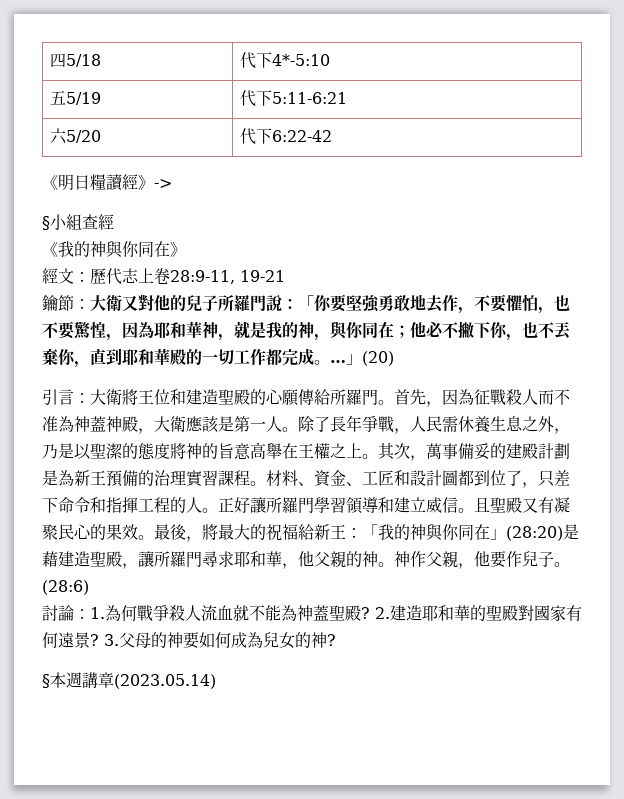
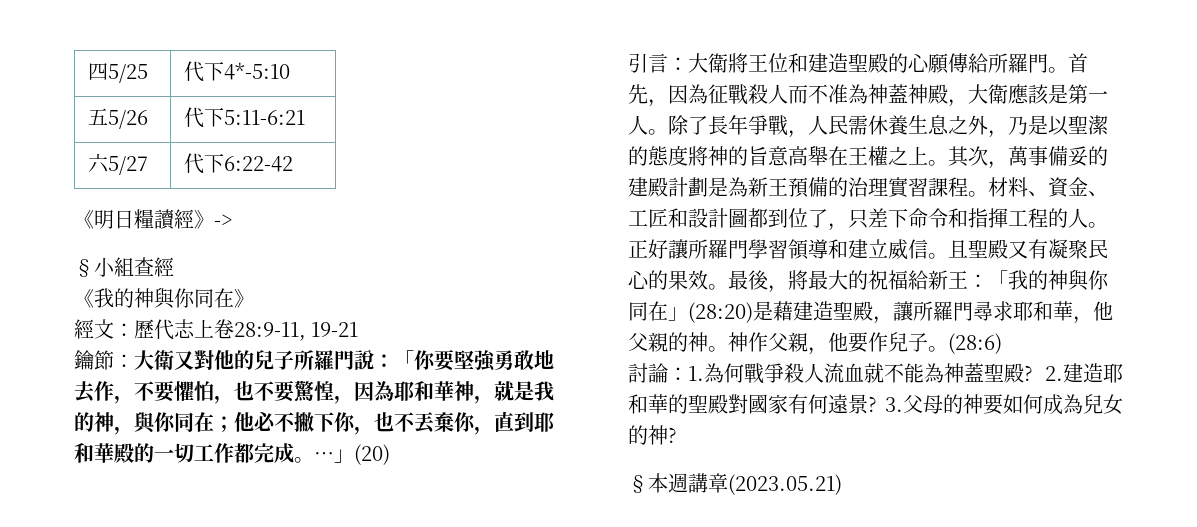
- 四5/18 | 代下4*-5:10
+ 四5/25 | 代下4*-5:10
- 五5/19 | 代下5:11-6:21
+ 五5/26 | 代下5:11-6:21
- 六5/20 | 代下6:22-42
+ 六5/27 | 代下6:22-42
- §本週講章(2023.05.14)
+ §本週講章(2023.05.21)

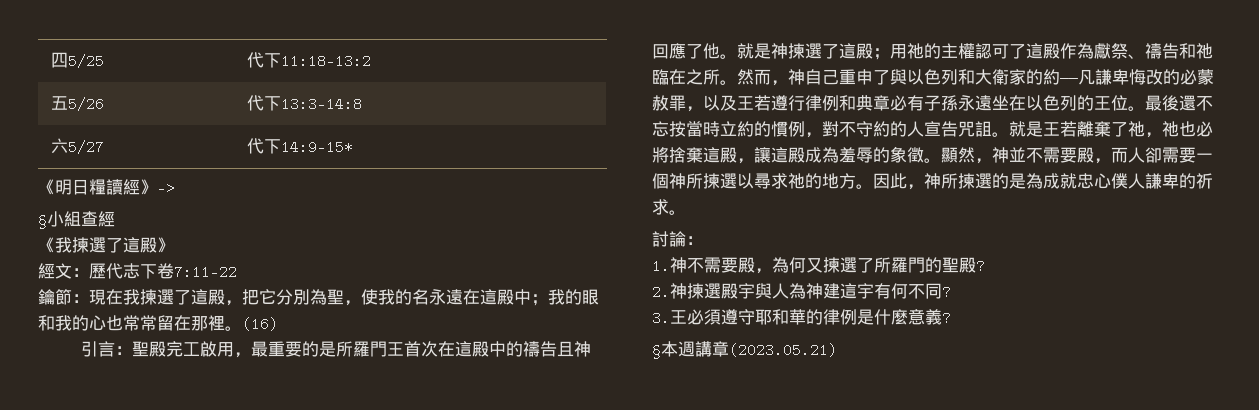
- 四5/25 | 代下4*-5:10
+ 四5/25 | 代下11:18-13:2
- 五5/26 | 代下5:11-6:21
+ 五5/26 | 代下13:3-14:8
- 六5/27 | 代下6:22-42
+ 六5/27 | 代下14:9-15*
- 《我的神與你同在》
+ 《我揀選了這殿》
- 經文：歷代志上卷28:9-11, 19-21
+ 經文：歷代志下卷7:11-22
- 鑰節：大衛又對他的兒子所羅門說：「你要堅強勇敢地去作，不要懼怕，也不要驚惶，因為耶和華神，就是我的神，與你同在；他必不撇下你，也不丟棄你，直到耶和華殿的一切工作都完成。…」(20)
- 引言：大衛將王位和建造聖殿的心願傳給所羅門。首先，因為征戰殺人而不准為神蓋神殿，大衛應該是第一人。除了長年爭戰，人民需休養生息之外，乃是以聖潔的態度將神的旨意高舉在王權之上。其次，萬事備妥的建殿計劃是為新王預備的治理實習課程。材料、資金、工匠和設計圖都到位了，只差下命令和指揮工程的人。正好讓所羅門學習領導和建立威信。且聖殿又有凝聚民心的果效。最後，將最大的祝福給新王：「我的神與你同在」(28:20)是藉建造聖殿，讓所羅門尋求耶和華，他父親的神。神作父親，他要作兒子。(28:6)
- 討論：1.為何戰爭殺人流血就不能為神蓋聖殿? 2.建造耶和華的聖殿對國家有何遠景? 3.父母的神要如何成為兒女的神?
+ 鑰節：現在我揀選了這殿，把它分別為聖，使我的名永遠在這殿中；我的眼和我的心也常常留在那裡。(16)
+ 引言：聖殿完工啟用，最重要的是所羅門王首次在這殿中的禱告且神回應了他。就是神揀選了這殿；用祂的主權認可了這殿作為獻祭、禱告和祂臨在之所。然而，神自己重申了與以色列和大衛家的約──凡謙卑悔改的必蒙赦罪，以及王若遵行律例和典章必有子孫永遠坐在以色列的王位。最後還不忘按當時立約的慣例，對不守約的人宣告咒詛。就是王若離棄了祂，祂也必將捨棄這殿，讓這殿成為羞辱的象徵。顯然，神並不需要殿，而人卻需要一個神所揀選以尋求祂的地方。因此，神所揀選的是為成就忠心僕人謙卑的祈求。
+ 討論：
+ 1.神不需要殿，為何又揀選了所羅門的聖殿?
+ 2.神揀選殿宇與人為神建這宇有何不同?
+ 3.王必須遵守耶和華的律例是什麼意義?

